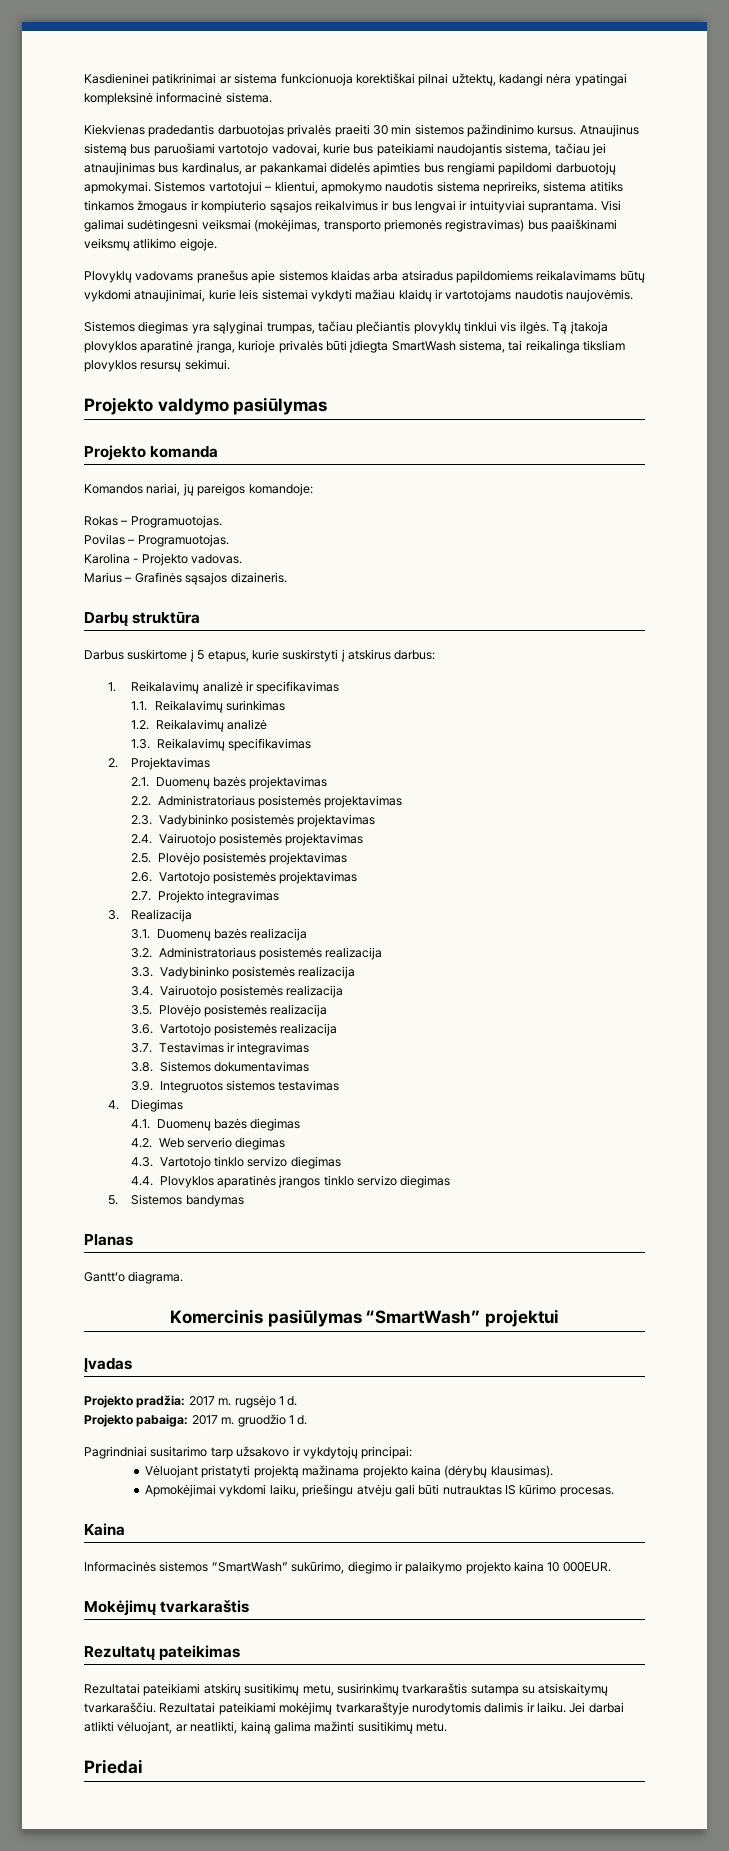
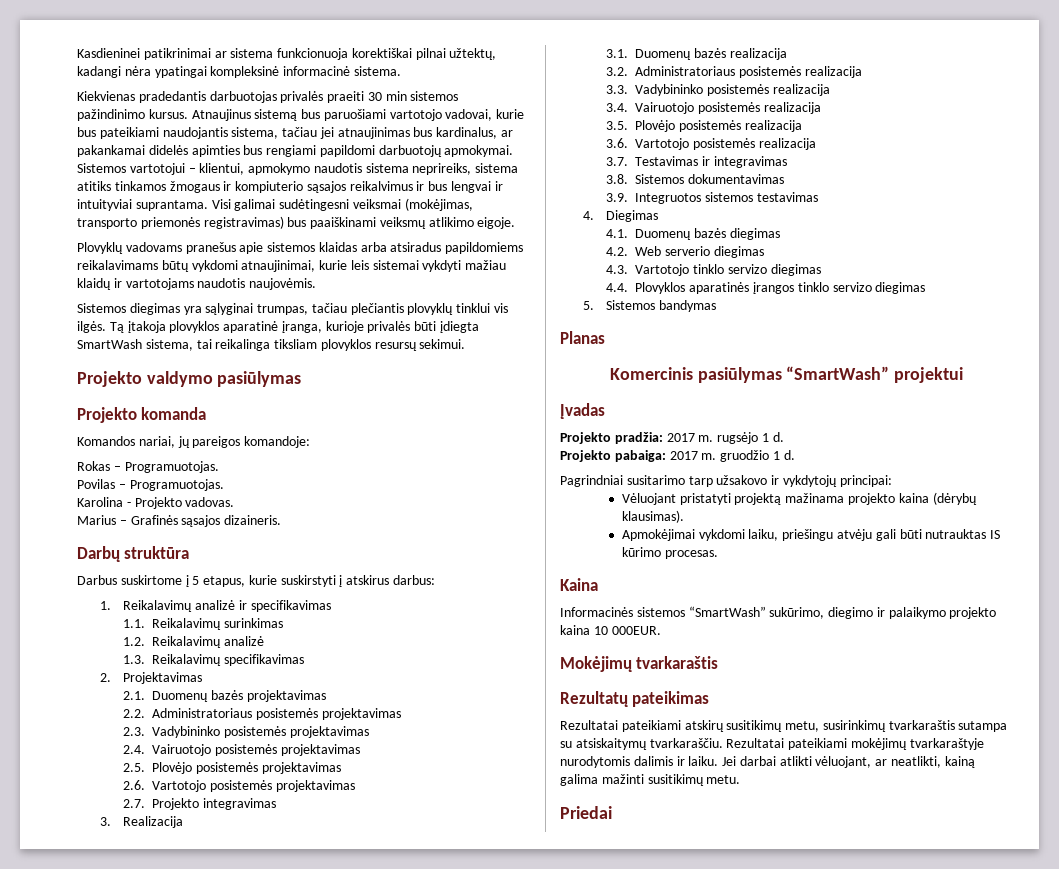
- Gantt‘o diagrama.

